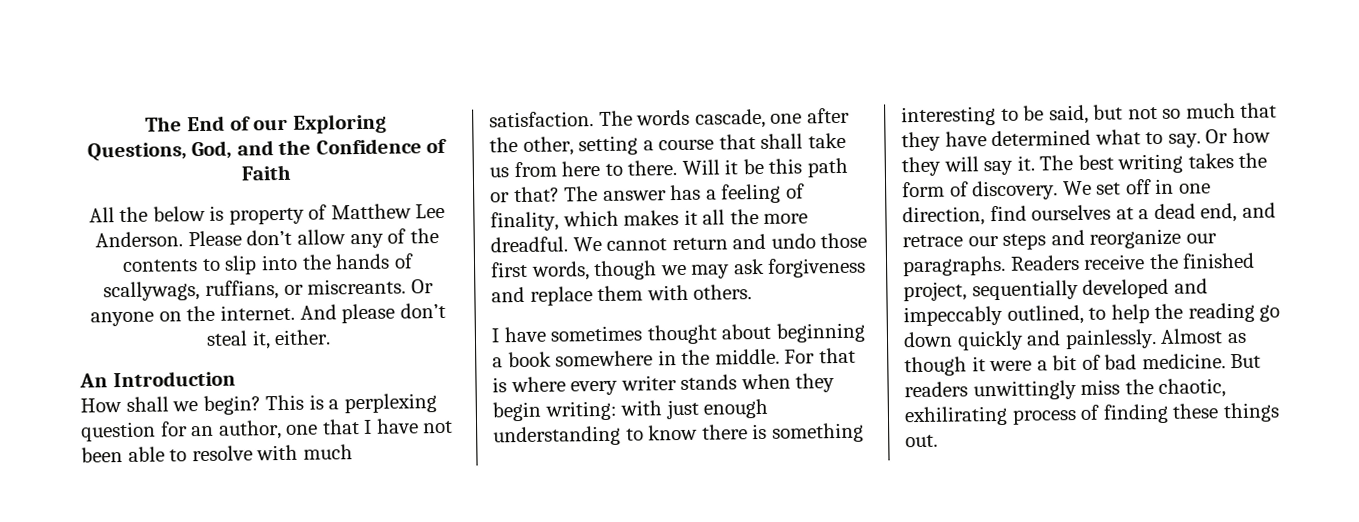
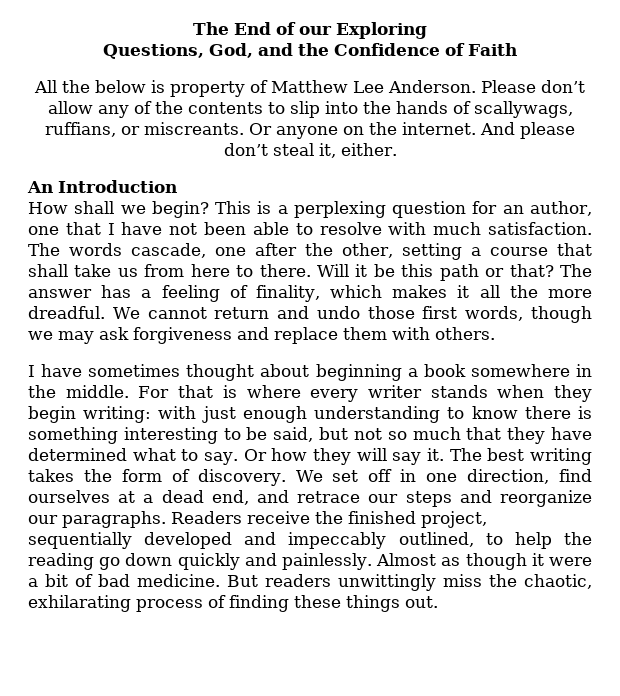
- But readers unwittingly miss the chaotic, exhilirating process of finding these things out.
+ But readers unwittingly miss the chaotic, exhilarating process of finding these things out.

